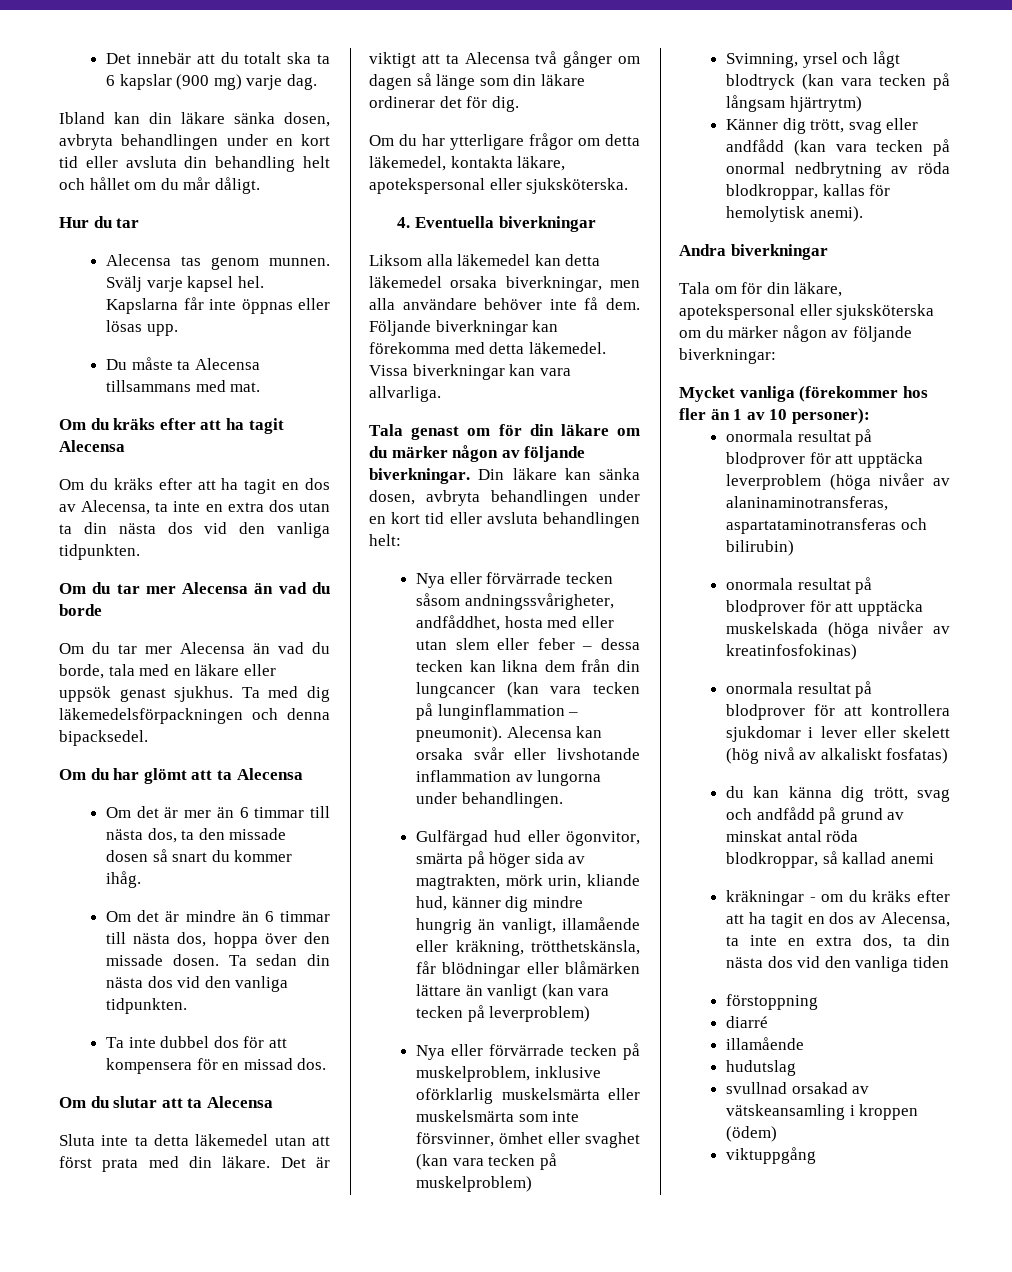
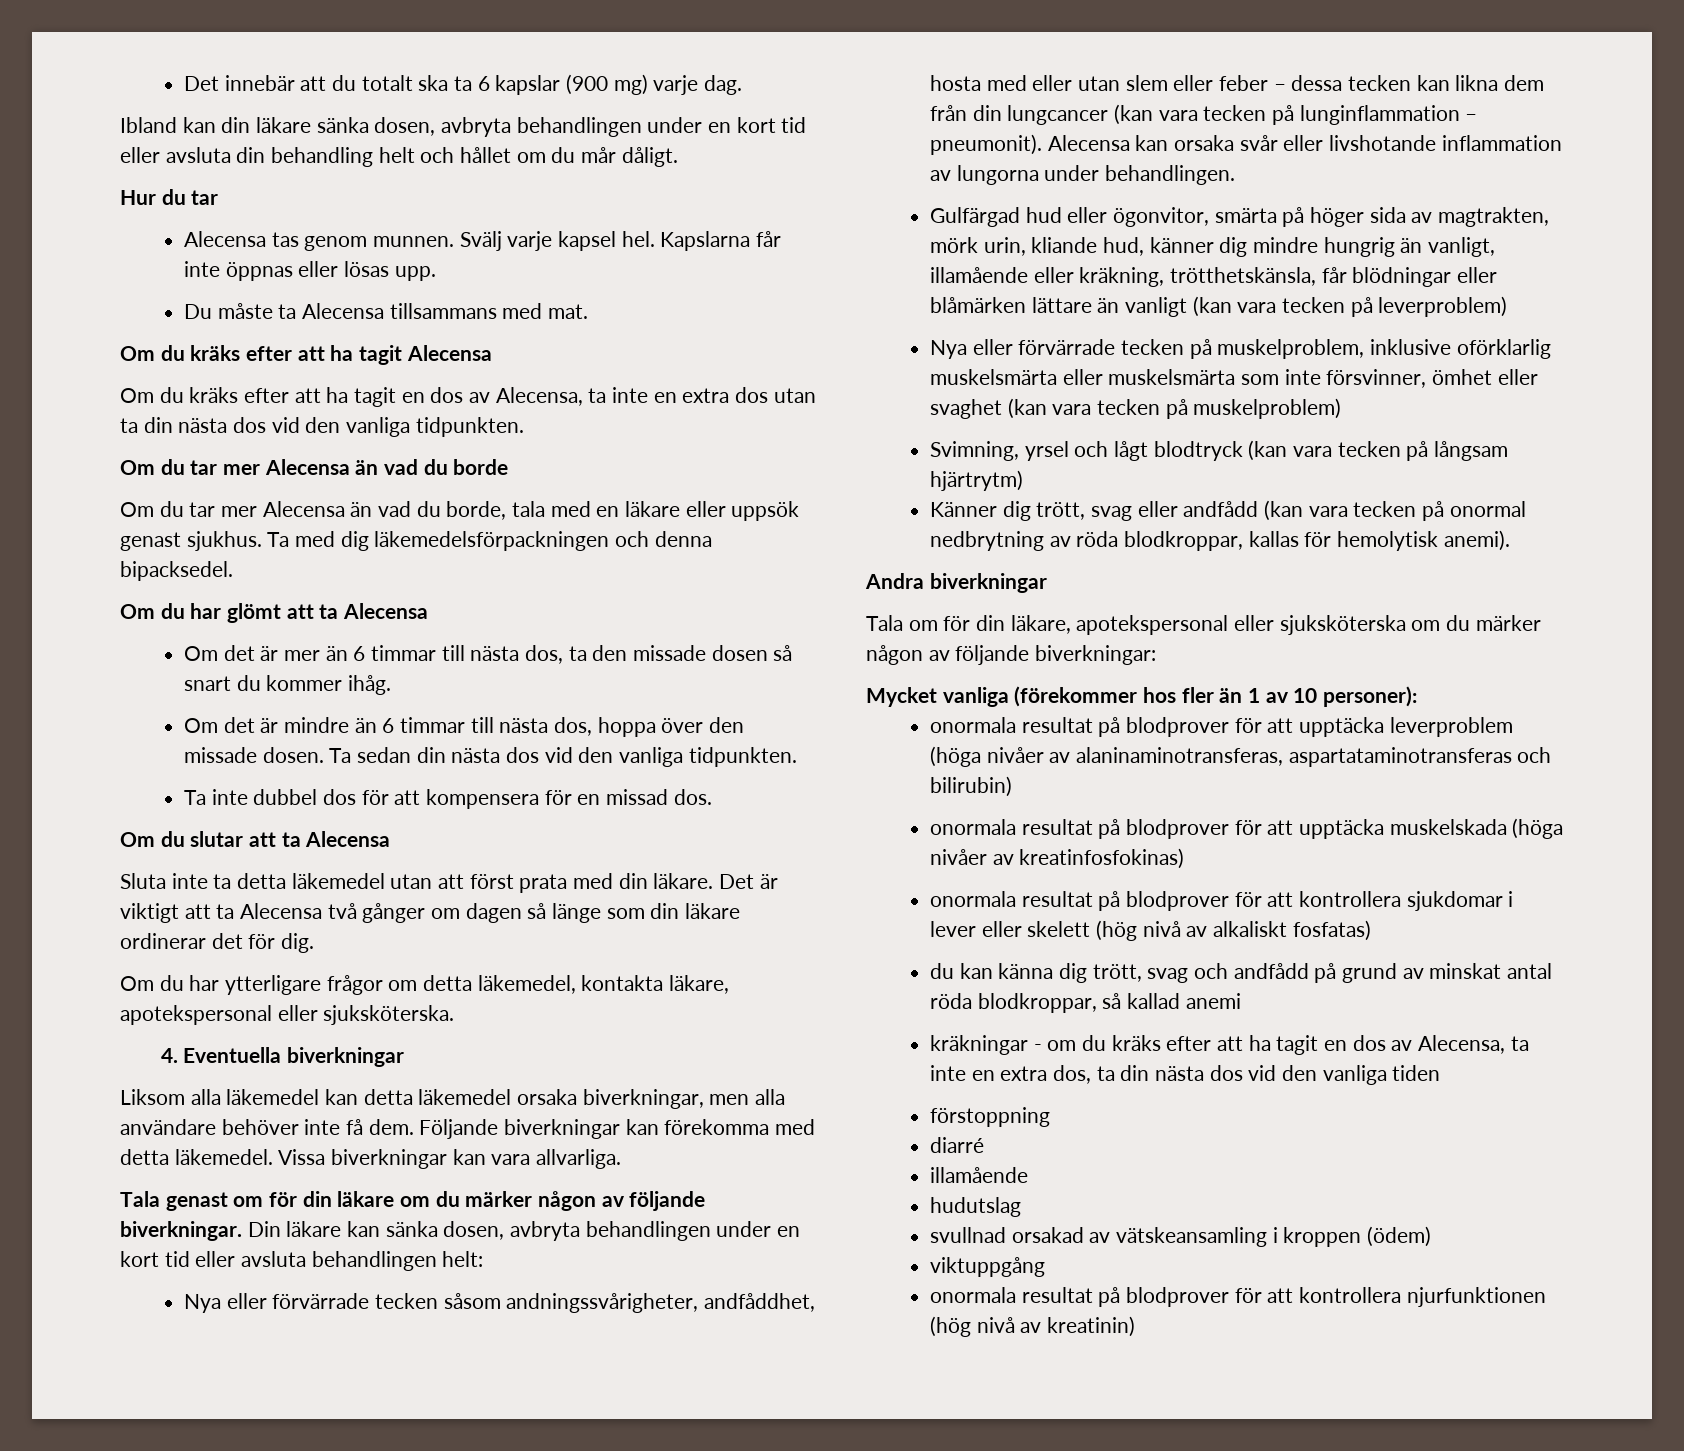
+ onormala resultat på blodprover för att kontrollera njurfunktionen (hög nivå av kreatinin)

